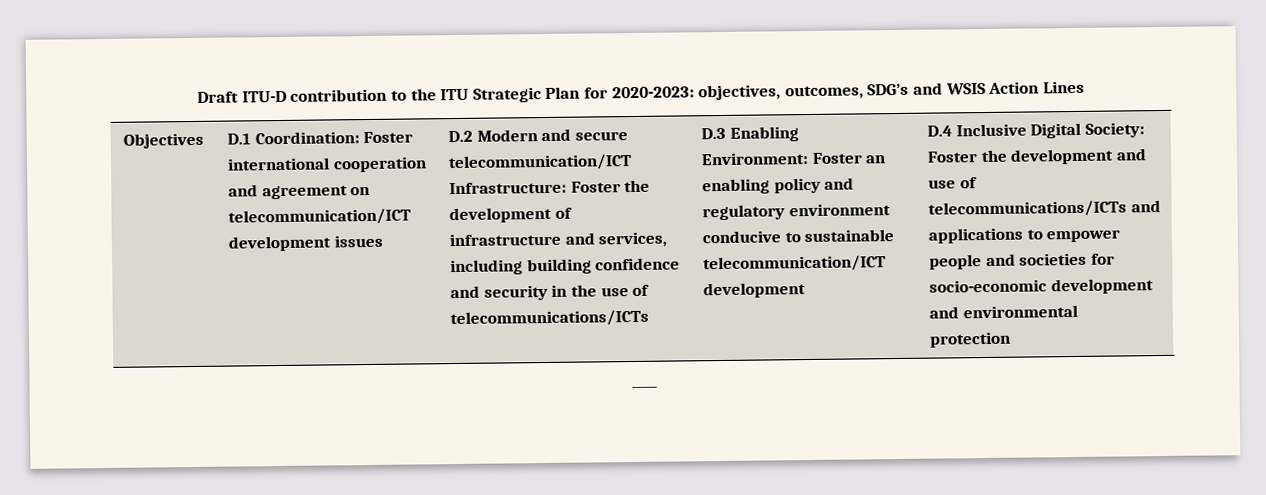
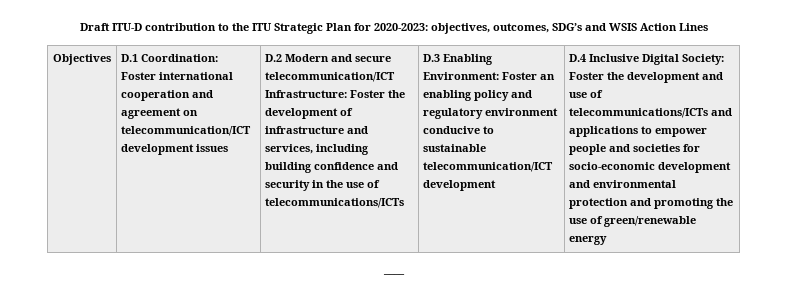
- D.4 Inclusive Digital Society: Foster the development and use of telecommunications/ICTs and applications to empower people and societies for socio-economic development and environmental protection
+ D.4 Inclusive Digital Society: Foster the development and use of telecommunications/ICTs and applications to empower people and societies for socio-economic development and environmental protection and promoting the use of green/renewable energy

